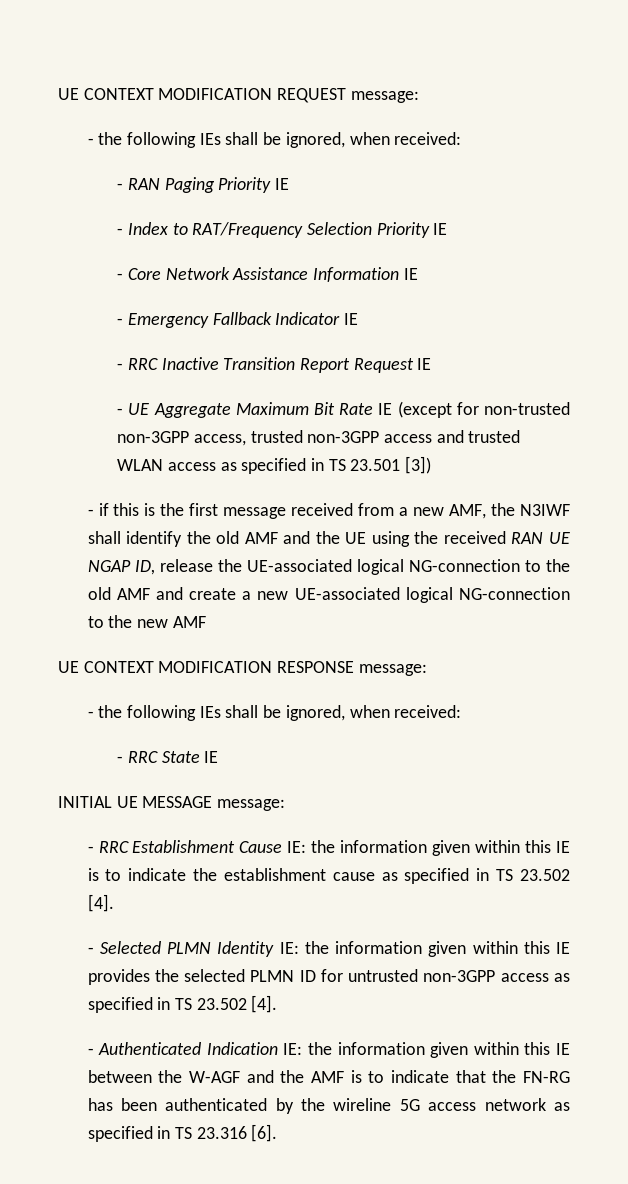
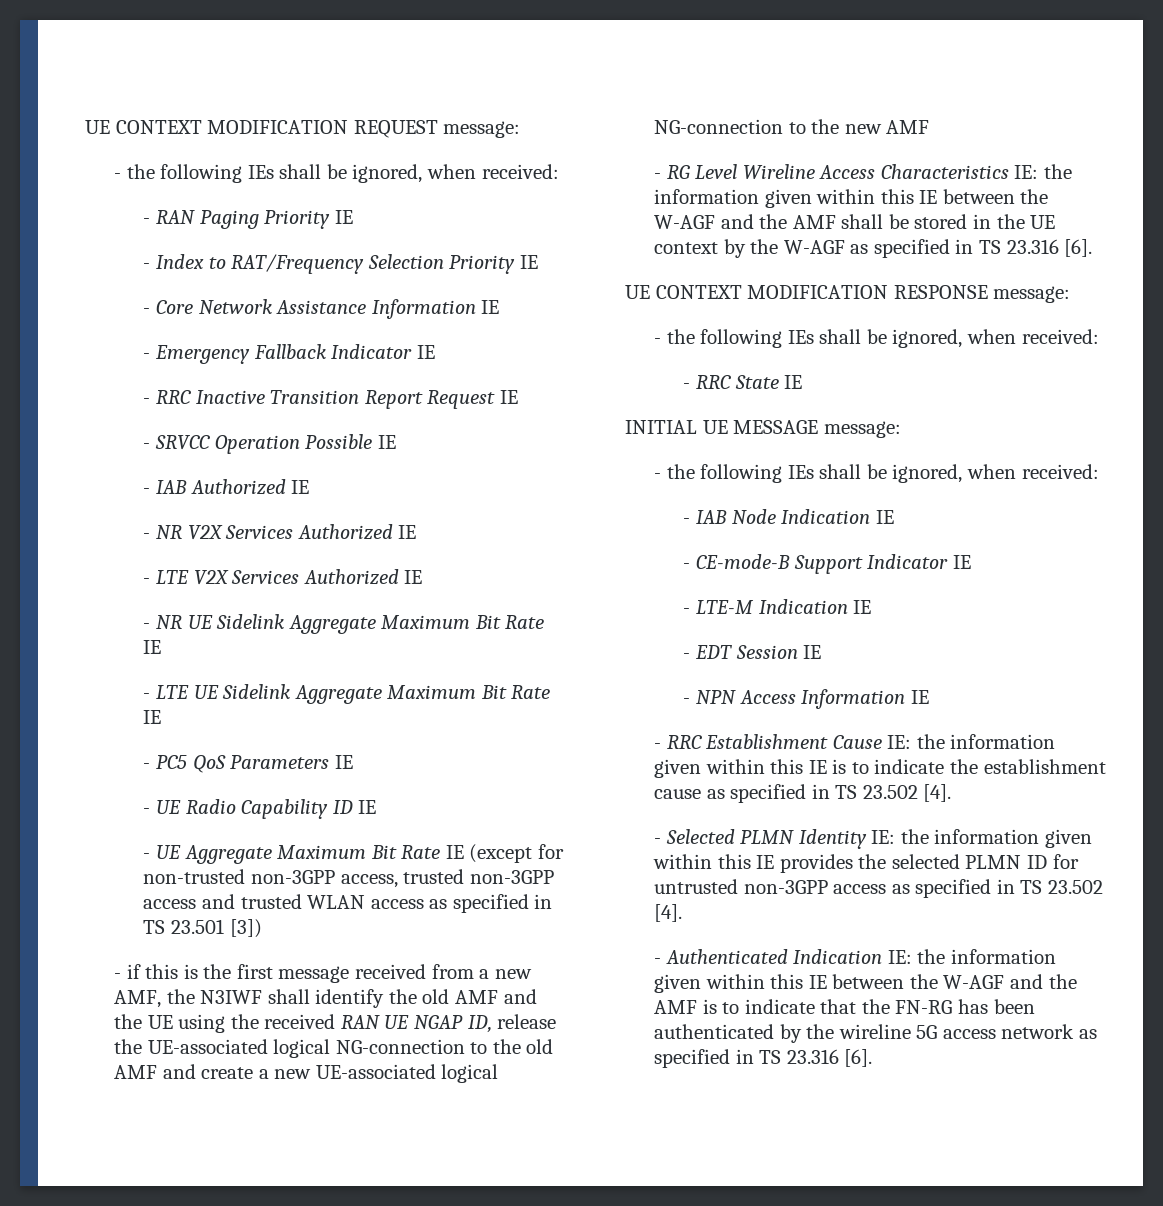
+ - SRVCC Operation Possible IE
+ - IAB Authorized IE
+ - NR V2X Services Authorized IE
+ - LTE V2X Services Authorized IE
+ - NR UE Sidelink Aggregate Maximum Bit Rate IE
+ - LTE UE Sidelink Aggregate Maximum Bit Rate IE
+ - PC5 QoS Parameters IE
+ - UE Radio Capability ID IE
+ - RG Level Wireline Access Characteristics IE: the information given within this IE between the W-AGF and the AMF shall be stored in the UE context by the W-AGF as specified in TS 23.316 [6].
  INITIAL UE MESSAGE message:
+ - the following IEs shall be ignored, when received:
+ - IAB Node Indication IE
+ - CE-mode-B Support Indicator IE
+ - LTE-M Indication IE
+ - EDT Session IE
+ - NPN Access Information IE

